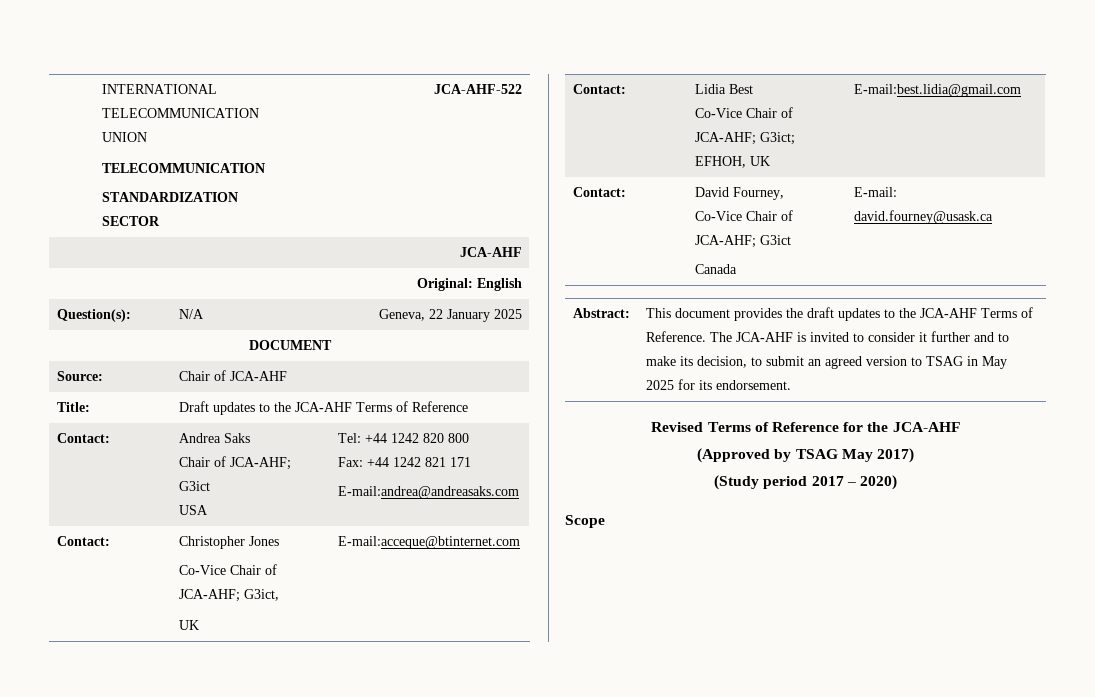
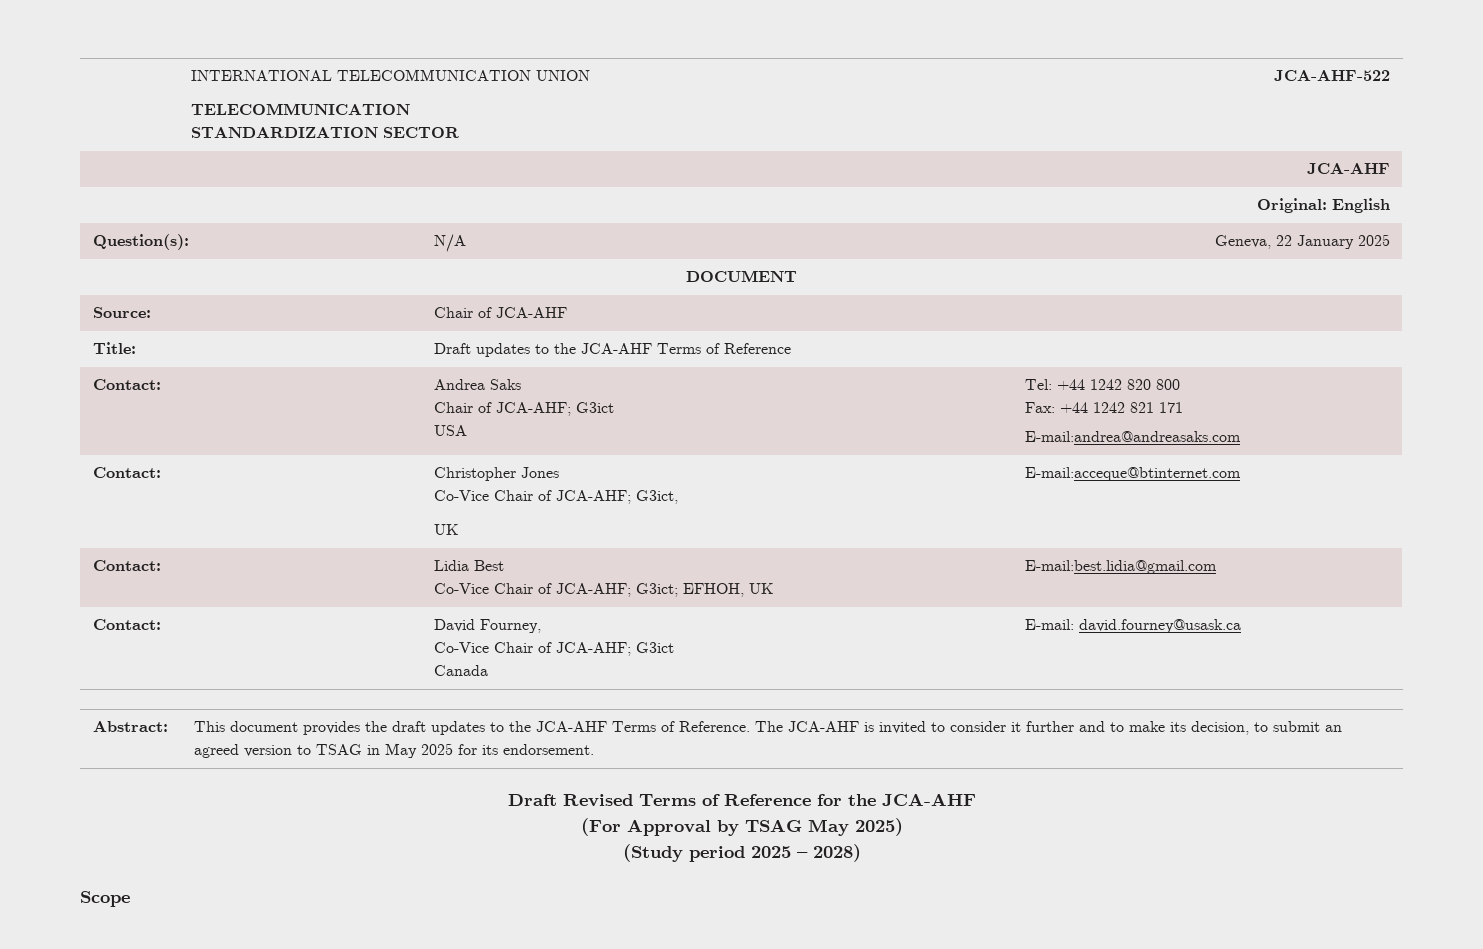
- Revised Terms of Reference for the JCA-AHF
+ Draft Revised Terms of Reference for the JCA-AHF
- (Approved by TSAG May 2017)
+ (For Approval by TSAG May 2025)
- (Study period 2017 – 2020)
+ (Study period 2025 – 2028)

